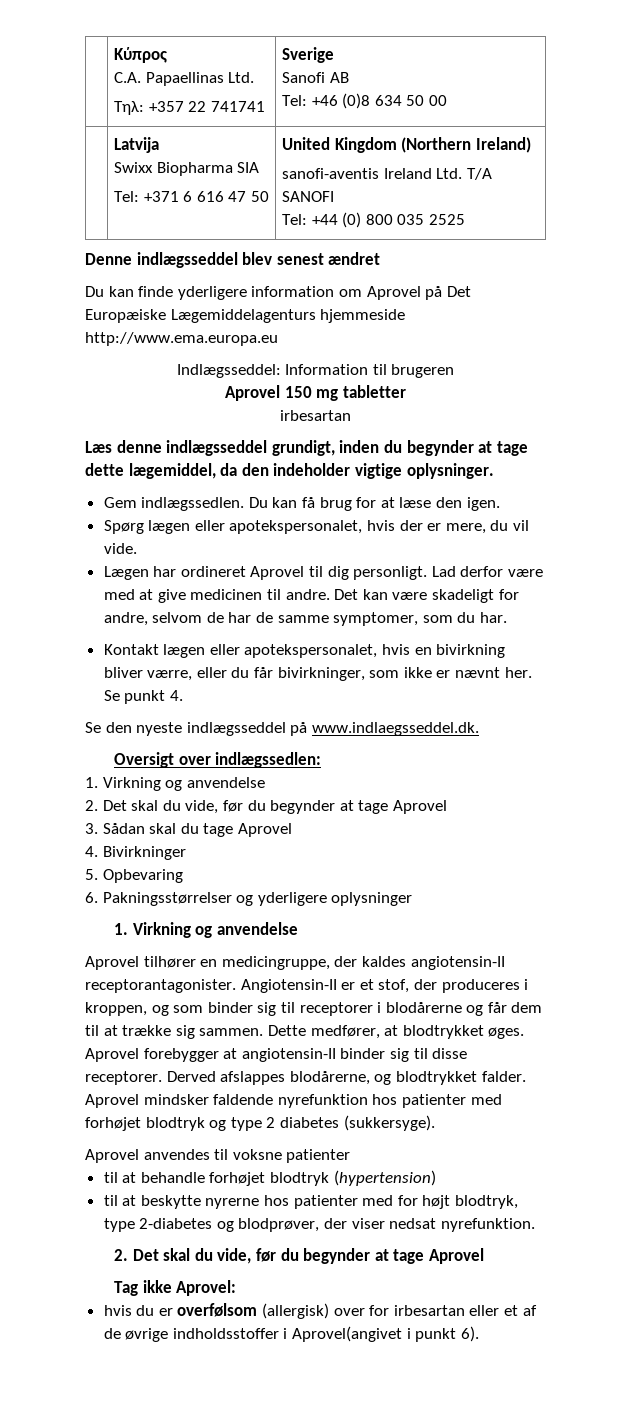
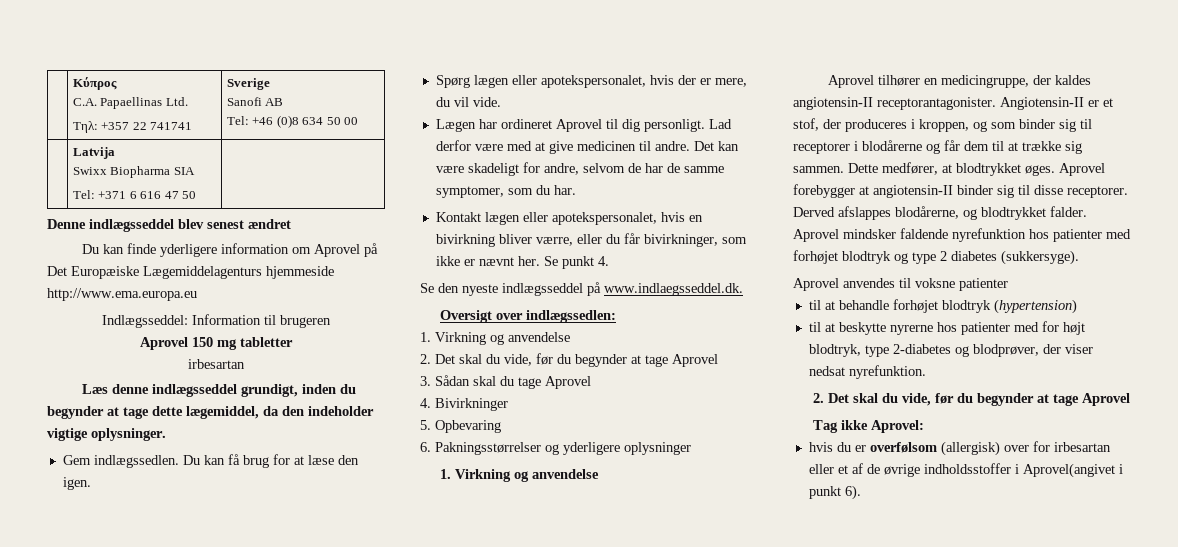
  | Latvija
  Swixx Biopharma SIA
- Tel: +371 6 616 47 50 | United Kingdom (Northern Ireland)
- sanofi-aventis Ireland Ltd. T/A SANOFI
- Tel: +44 (0) 800 035 2525
+ Tel: +371 6 616 47 50 |

